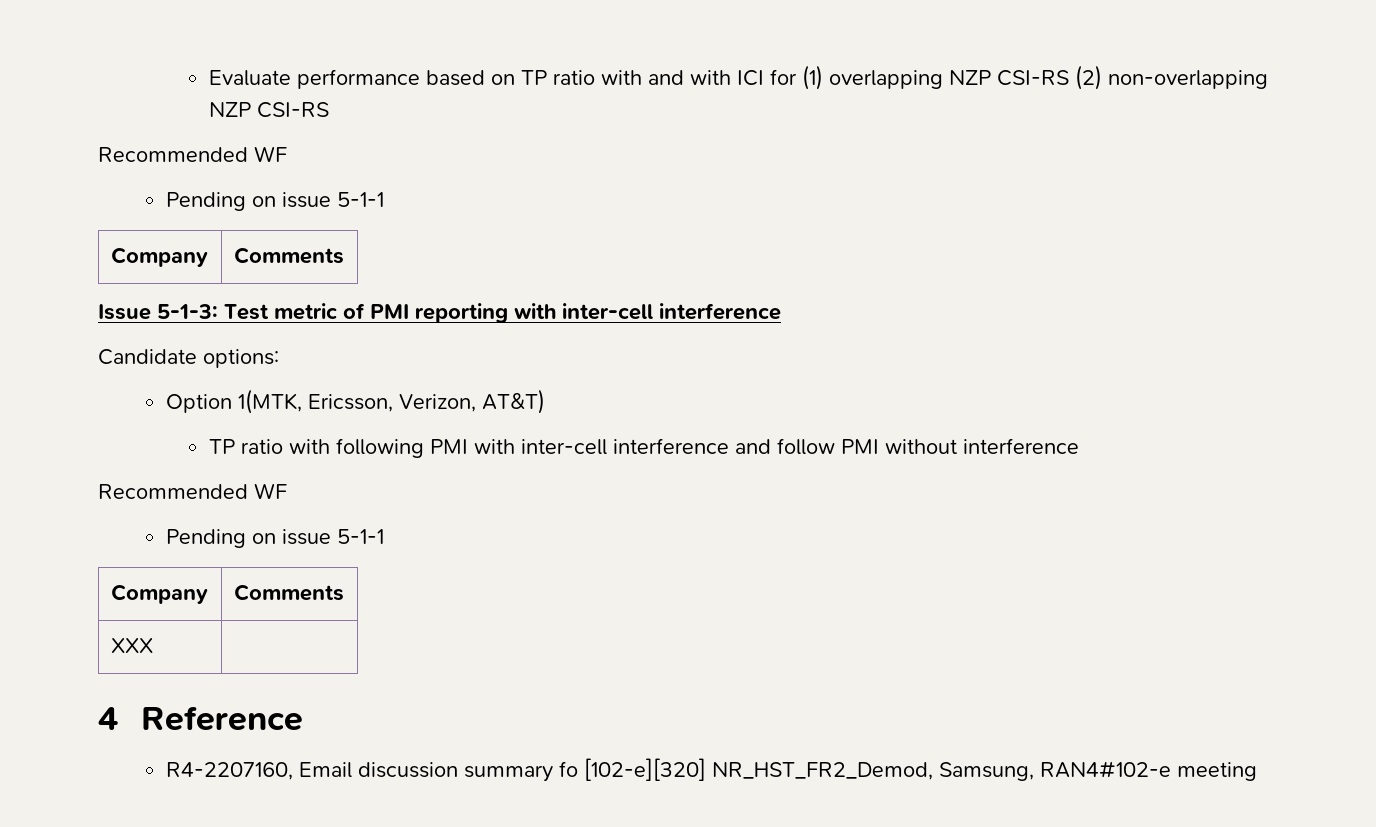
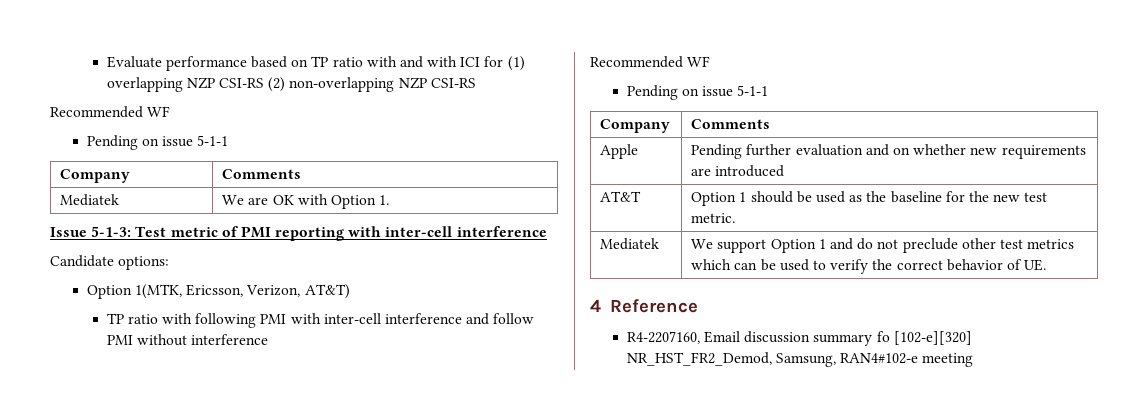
+ Mediatek | We are OK with Option 1.
- XXX |
+ Apple | Pending further evaluation and on whether new requirements are introduced
+ AT&T | Option 1 should be used as the baseline for the new test metric.
+ Mediatek | We support Option 1 and do not preclude other test metrics which can be used to verify the correct behavior of UE.

